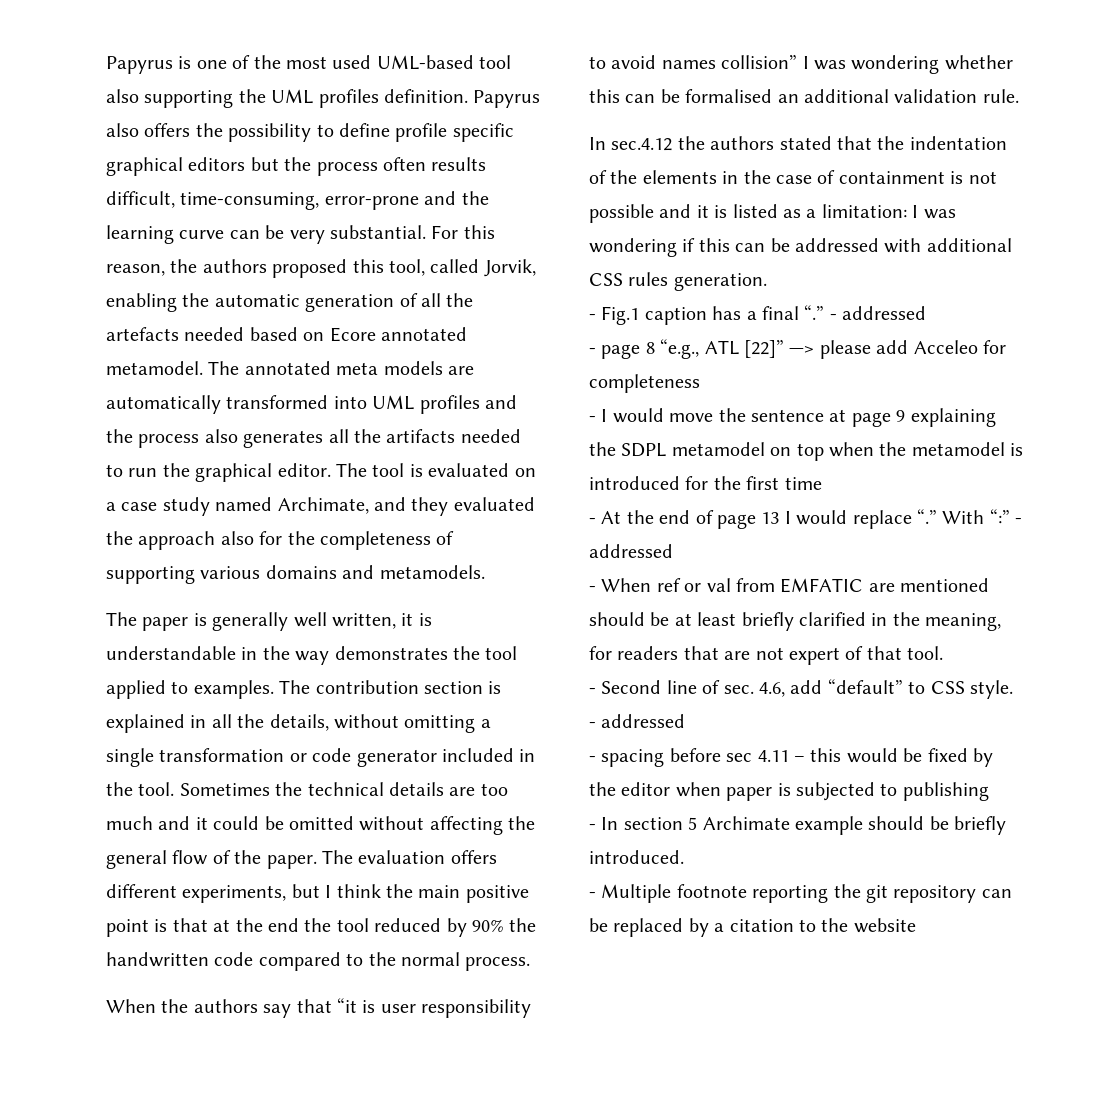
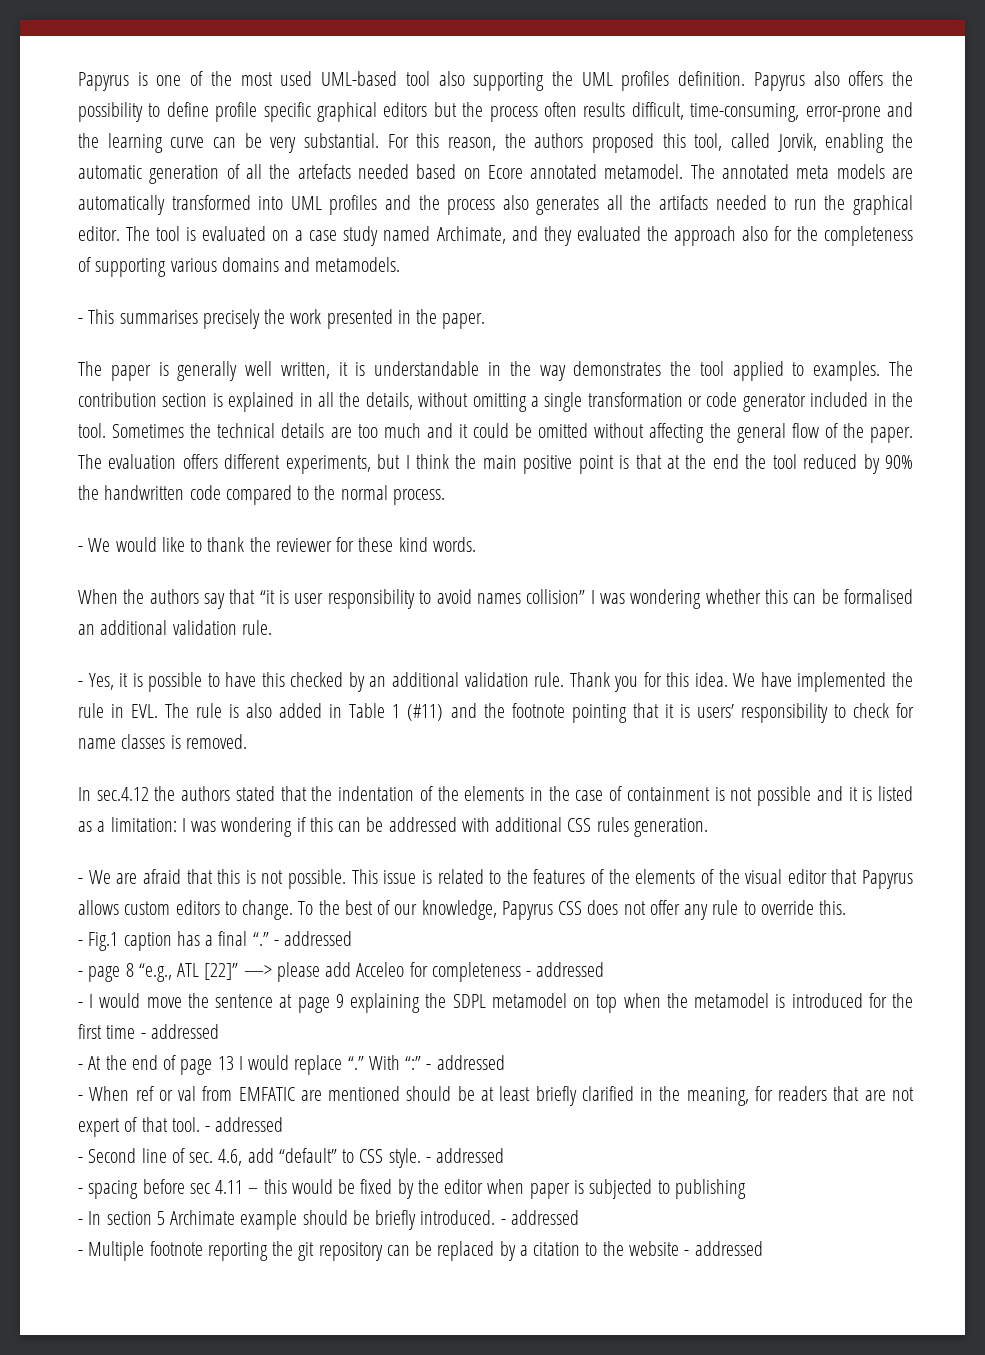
+ - This summarises precisely the work presented in the paper.
+ - We would like to thank the reviewer for these kind words.
+ - Yes, it is possible to have this checked by an additional validation rule. Thank you for this idea. We have implemented the rule in EVL. The rule is also added in Table 1 (#11) and the footnote pointing that it is users’ responsibility to check for name classes is removed.
+ - We are afraid that this is not possible. This issue is related to the features of the elements of the visual editor that Papyrus allows custom editors to change. To the best of our knowledge, Papyrus CSS does not offer any rule to override this.
- - page 8 “e.g., ATL [22]” —> please add Acceleo for completeness
+ - page 8 “e.g., ATL [22]” —> please add Acceleo for completeness - addressed
- - I would move the sentence at page 9 explaining the SDPL metamodel on top when the metamodel is introduced for the first time
+ - I would move the sentence at page 9 explaining the SDPL metamodel on top when the metamodel is introduced for the first time - addressed
- - When ref or val from EMFATIC are mentioned should be at least briefly clarified in the meaning, for readers that are not expert of that tool.
+ - When ref or val from EMFATIC are mentioned should be at least briefly clarified in the meaning, for readers that are not expert of that tool. - addressed
- - In section 5 Archimate example should be briefly introduced.
+ - In section 5 Archimate example should be briefly introduced. - addressed
- - Multiple footnote reporting the git repository can be replaced by a citation to the website
+ - Multiple footnote reporting the git repository can be replaced by a citation to the website - addressed

